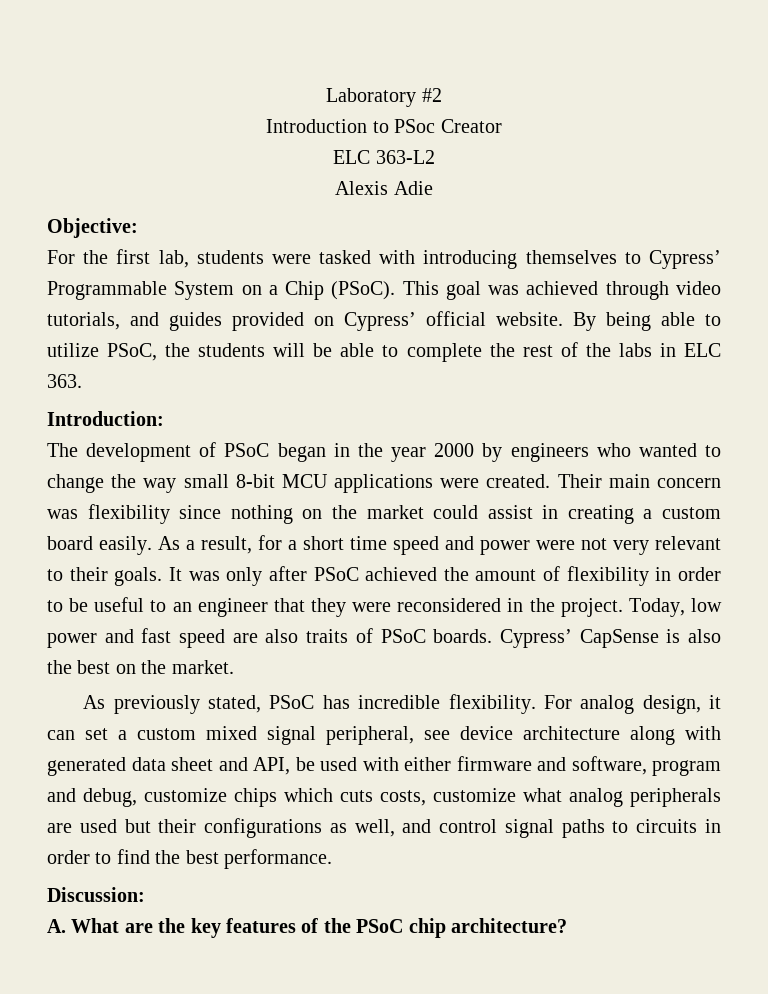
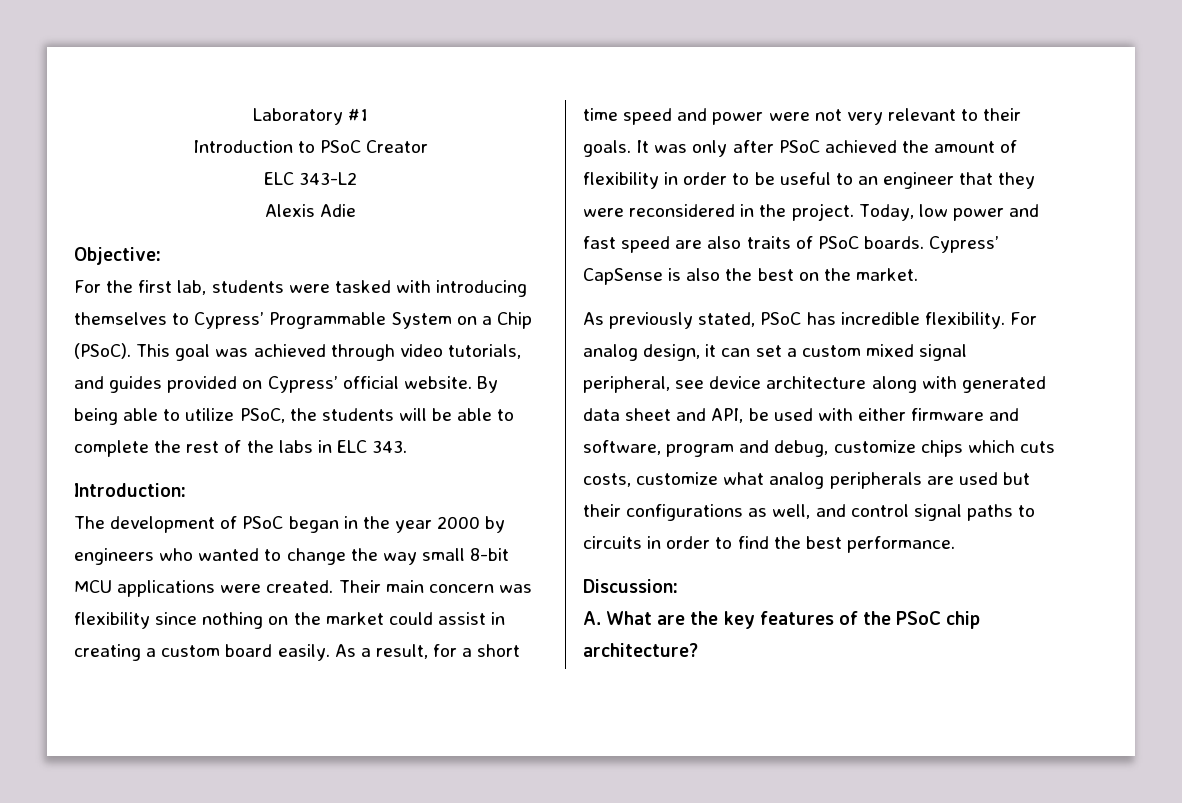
- Laboratory #2
+ Laboratory #1
- Introduction to PSoc Creator
+ Introduction to PSoC Creator
- ELC 363-L2
+ ELC 343-L2
- By being able to utilize PSoC, the students will be able to complete the rest of the labs in ELC 363.
+ By being able to utilize PSoC, the students will be able to complete the rest of the labs in ELC 343.

